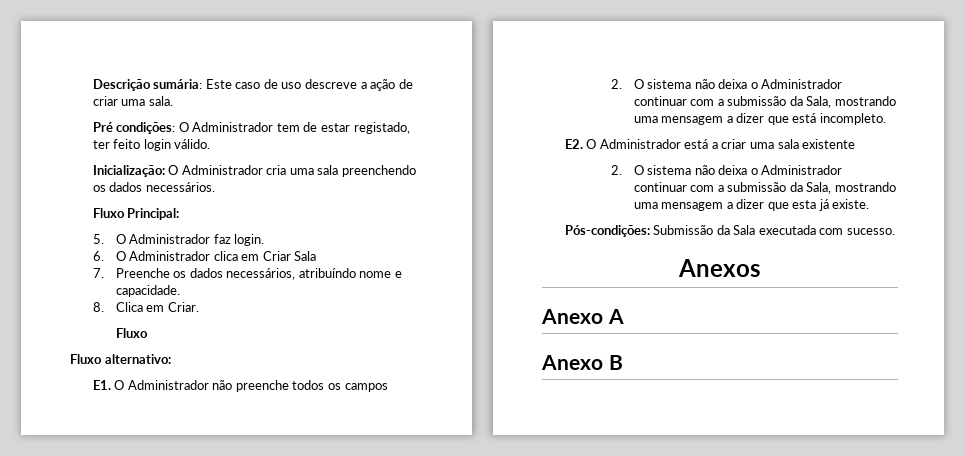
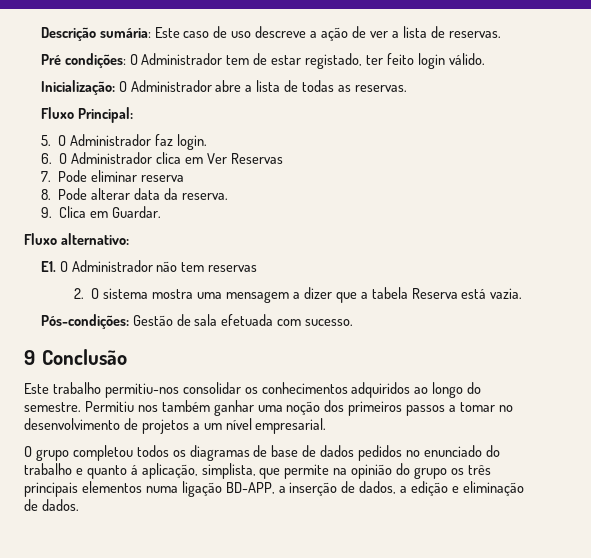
- Descrição sumária: Este caso de uso descreve a ação de criar uma sala.
+ Descrição sumária: Este caso de uso descreve a ação de ver a lista de reservas.
- Inicialização: O Administrador cria uma sala preenchendo os dados necessários.
+ Inicialização: O Administrador abre a lista de todas as reservas.
- 6. O Administrador clica em Criar Sala
+ 6. O Administrador clica em Ver Reservas
- 7. Preenche os dados necessários, atribuíndo nome e capacidade.
- 8. Clica em Criar.
- Fluxo
+ 7. Pode eliminar reserva
+ 8. Pode alterar data da reserva.
+ 9. Clica em Guardar.
- E1. O Administrador não preenche todos os campos
- 2. O sistema não deixa o Administrador continuar com a submissão da Sala, mostrando uma mensagem a dizer que está incompleto.
- E2. O Administrador está a criar uma sala existente
- 2. O sistema não deixa o Administrador continuar com a submissão da Sala, mostrando uma mensagem a dizer que esta já existe.
- Pós-condições: Submissão da Sala executada com sucesso.
- Anexos
- Anexo A
- Anexo B
+ E1. O Administrador não tem reservas
+ 2. O sistema mostra uma mensagem a dizer que a tabela Reserva está vazia.
+ Pós-condições: Gestão de sala efetuada com sucesso.
+ 9 Conclusão
+ Este trabalho permitiu-nos consolidar os conhecimentos adquiridos ao longo do semestre. Permitiu nos também ganhar uma noção dos primeiros passos a tomar no desenvolvimento de projetos a um nível empresarial.
+ O grupo completou todos os diagramas de base de dados pedidos no enunciado do trabalho e quanto á aplicação, simplista, que permite na opinião do grupo os três principais elementos numa ligação BD-APP, a inserção de dados, a edição e eliminação de dados.

